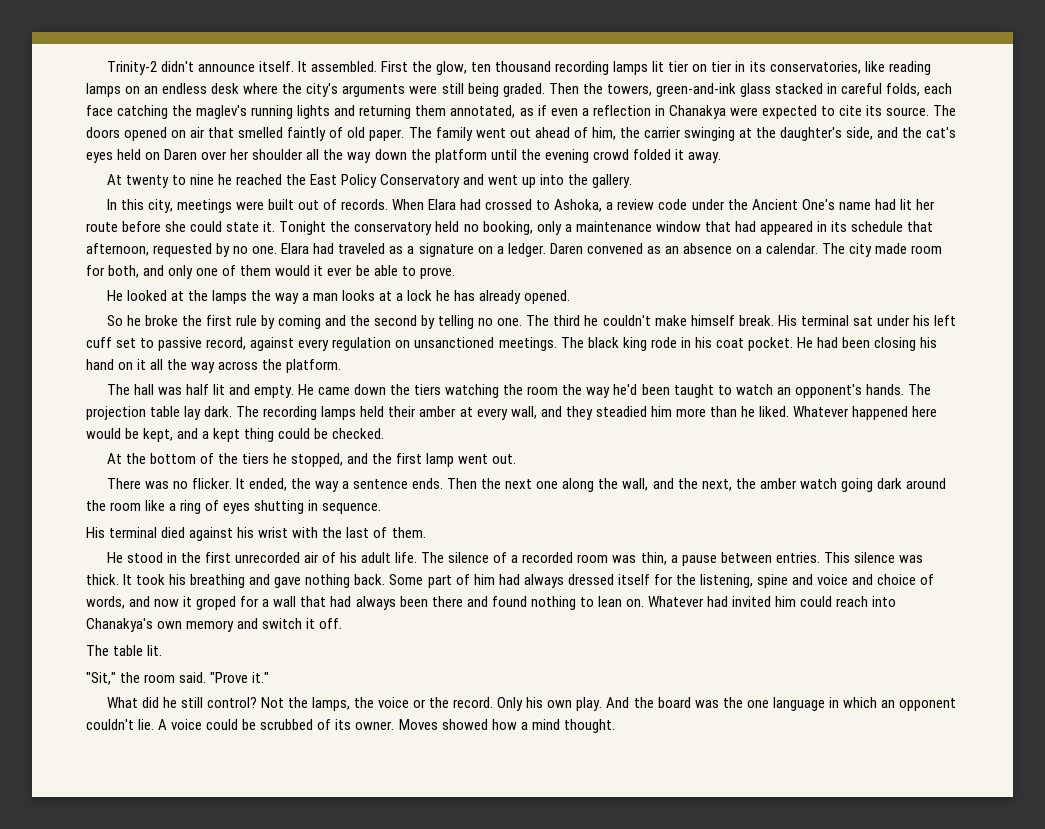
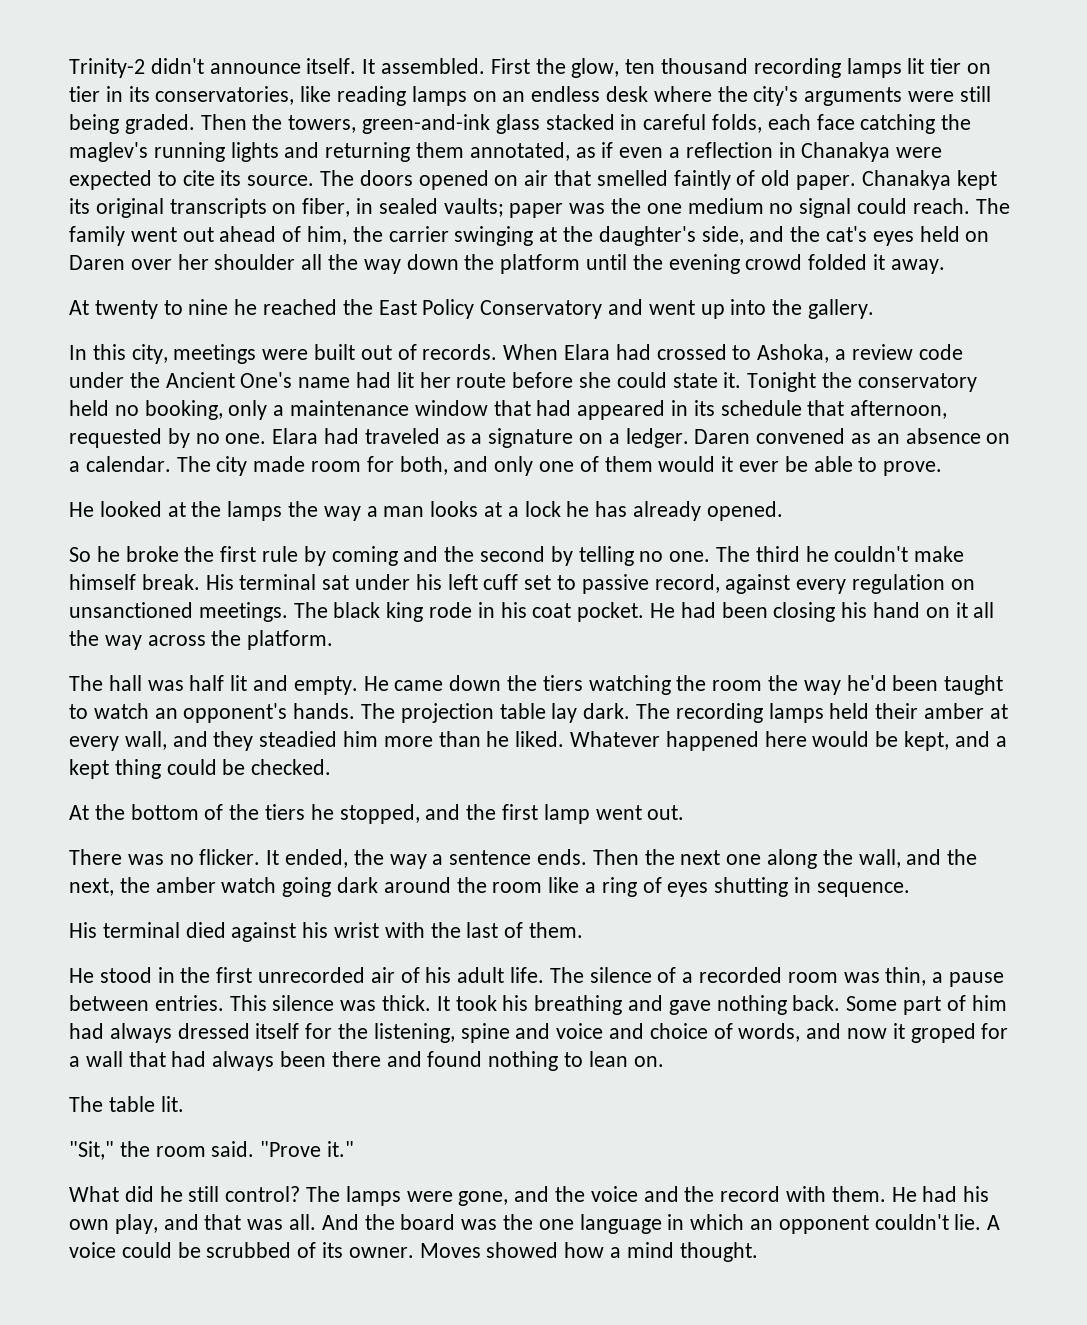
+ Chanakya kept its original transcripts on fiber, in sealed vaults; paper was the one medium no signal could reach.
- Whatever had invited him could reach into Chanakya's own memory and switch it off.
- Not the lamps, the voice or the record. Only his own play.
+ The lamps were gone, and the voice and the record with them. He had his own play, and that was all.

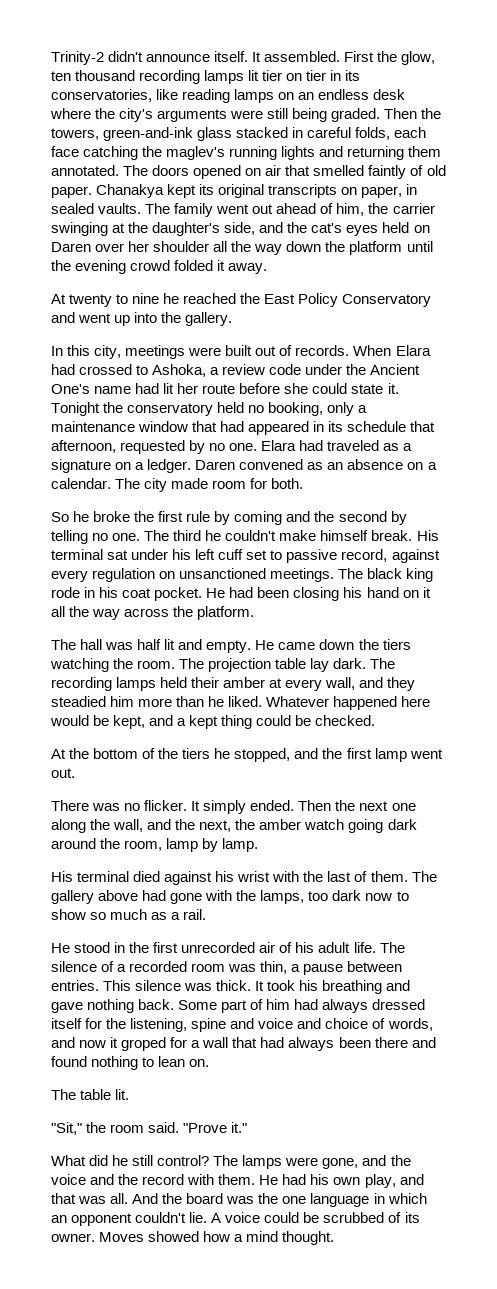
- Then the towers, green-and-ink glass stacked in careful folds, each face catching the maglev's running lights and returning them annotated, as if even a reflection in Chanakya were expected to cite its source.
+ Then the towers, green-and-ink glass stacked in careful folds, each face catching the maglev's running lights and returning them annotated.
- Chanakya kept its original transcripts on fiber, in sealed vaults; paper was the one medium no signal could reach.
+ Chanakya kept its original transcripts on paper, in sealed vaults.
- The city made room for both, and only one of them would it ever be able to prove.
- He looked at the lamps the way a man looks at a lock he has already opened.
+ The city made room for both.
- He came down the tiers watching the room the way he'd been taught to watch an opponent's hands.
+ He came down the tiers watching the room.
- It ended, the way a sentence ends.
+ It simply ended.
- Then the next one along the wall, and the next, the amber watch going dark around the room like a ring of eyes shutting in sequence.
+ Then the next one along the wall, and the next, the amber watch going dark around the room, lamp by lamp.
+ The gallery above had gone with the lamps, too dark now to show so much as a rail.

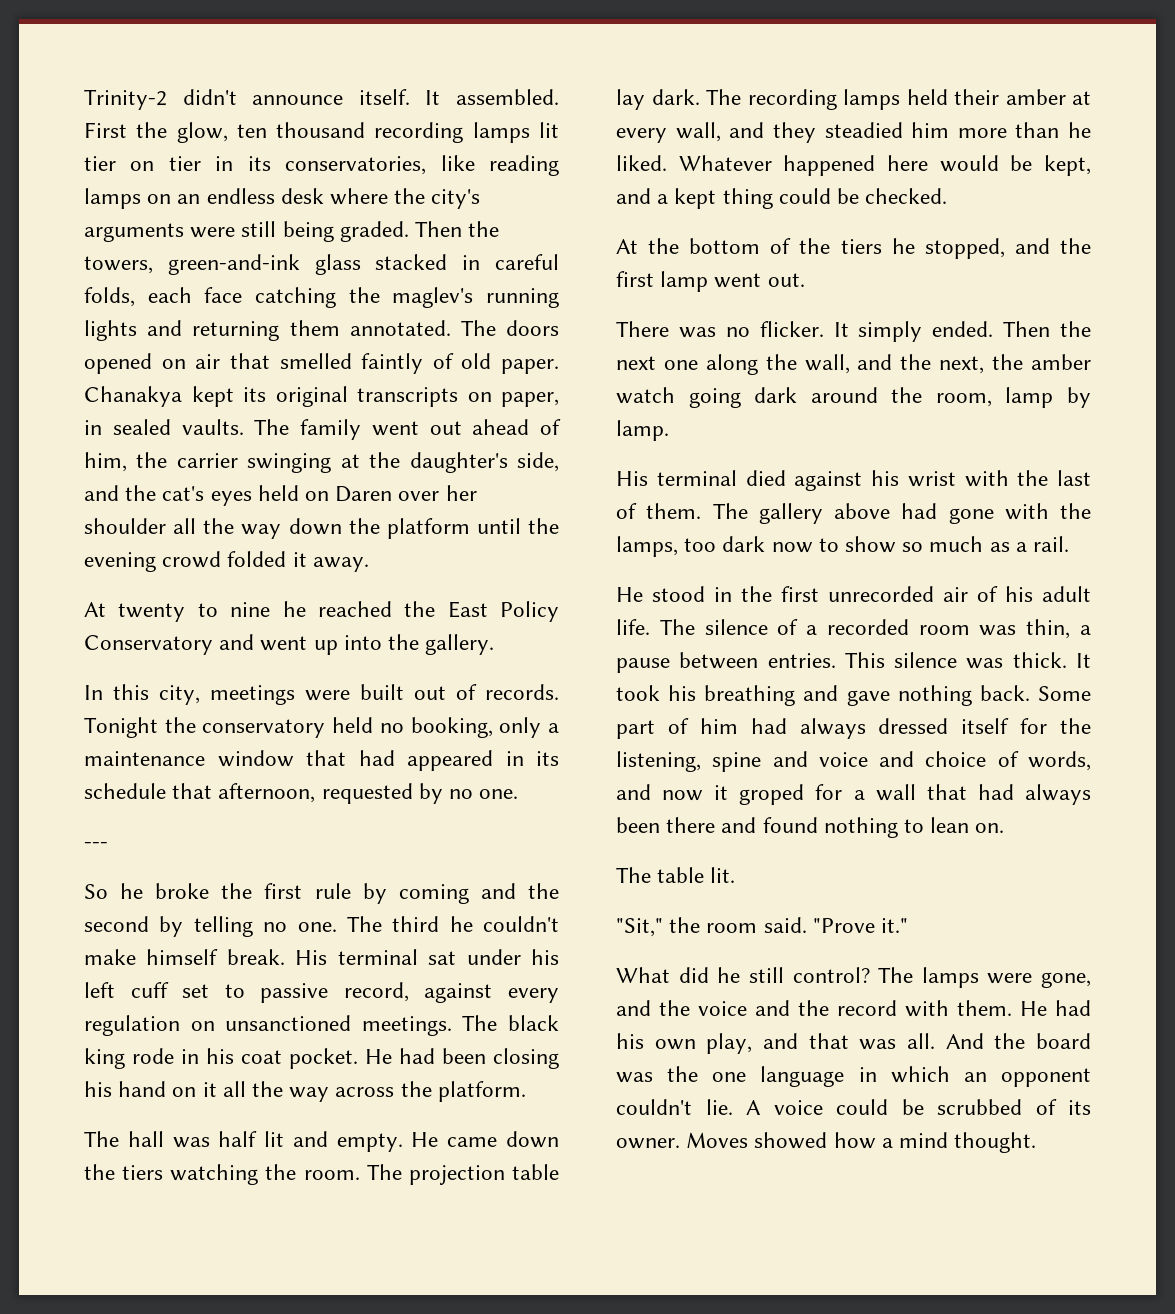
- When Elara had crossed to Ashoka, a review code under the Ancient One's name had lit her route before she could state it.
- Tonight the conservatory held no booking, only a maintenance window that had appeared in its schedule that afternoon, requested by no one. Elara had traveled as a signature on a ledger. Daren convened as an absence on a calendar. The city made room for both.
+ Tonight the conservatory held no booking, only a maintenance window that had appeared in its schedule that afternoon, requested by no one.
+ ---

